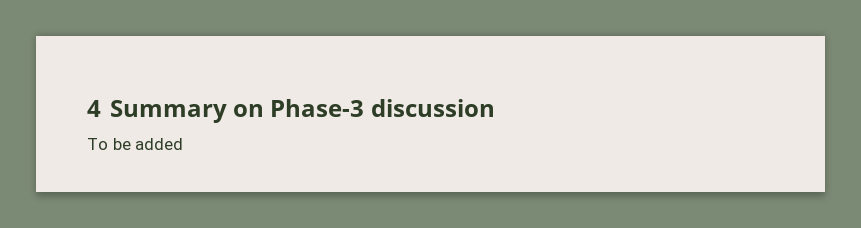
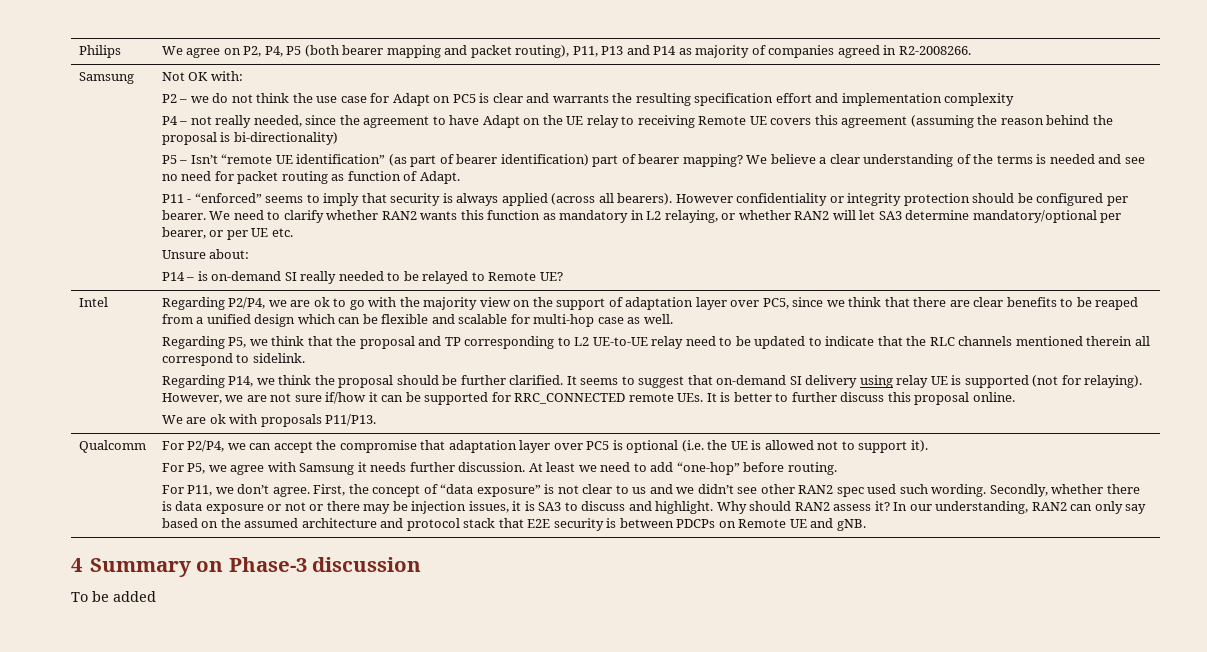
+ Philips | We agree on P2, P4, P5 (both bearer mapping and packet routing), P11, P13 and P14 as majority of companies agreed in R2-2008266.
+ Samsung | Not OK with:
+ P2 – we do not think the use case for Adapt on PC5 is clear and warrants the resulting specification effort and implementation complexity
+ P4 – not really needed, since the agreement to have Adapt on the UE relay to receiving Remote UE covers this agreement (assuming the reason behind the proposal is bi-directionality)
+ P5 – Isn’t “remote UE identification” (as part of bearer identification) part of bearer mapping? We believe a clear understanding of the terms is needed and see no need for packet routing as function of Adapt.
+ P11 - “enforced” seems to imply that security is always applied (across all bearers). However confidentiality or integrity protection should be configured per bearer. We need to clarify whether RAN2 wants this function as mandatory in L2 relaying, or whether RAN2 will let SA3 determine mandatory/optional per bearer, or per UE etc.
+ Unsure about:
+ P14 – is on-demand SI really needed to be relayed to Remote UE?
+ Intel | Regarding P2/P4, we are ok to go with the majority view on the support of adaptation layer over PC5, since we think that there are clear benefits to be reaped from a unified design which can be flexible and scalable for multi-hop case as well.
+ Regarding P5, we think that the proposal and TP corresponding to L2 UE-to-UE relay need to be updated to indicate that the RLC channels mentioned therein all correspond to sidelink.
+ Regarding P14, we think the proposal should be further clarified. It seems to suggest that on-demand SI delivery using relay UE is supported (not for relaying). However, we are not sure if/how it can be supported for RRC_CONNECTED remote UEs. It is better to further discuss this proposal online.
+ We are ok with proposals P11/P13.
+ Qualcomm | For P2/P4, we can accept the compromise that adaptation layer over PC5 is optional (i.e. the UE is allowed not to support it).
+ For P5, we agree with Samsung it needs further discussion. At least we need to add “one-hop” before routing.
+ For P11, we don’t agree. First, the concept of “data exposure” is not clear to us and we didn’t see other RAN2 spec used such wording. Secondly, whether there is data exposure or not or there may be injection issues, it is SA3 to discuss and highlight. Why should RAN2 assess it? In our understanding, RAN2 can only say based on the assumed architecture and protocol stack that E2E security is between PDCPs on Remote UE and gNB.

